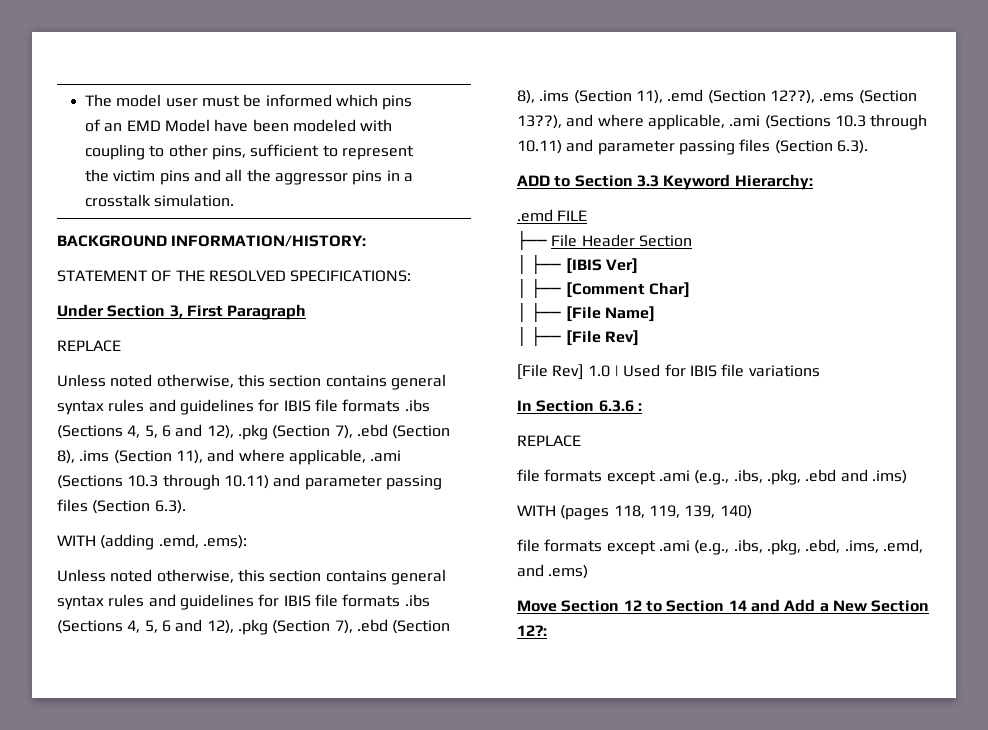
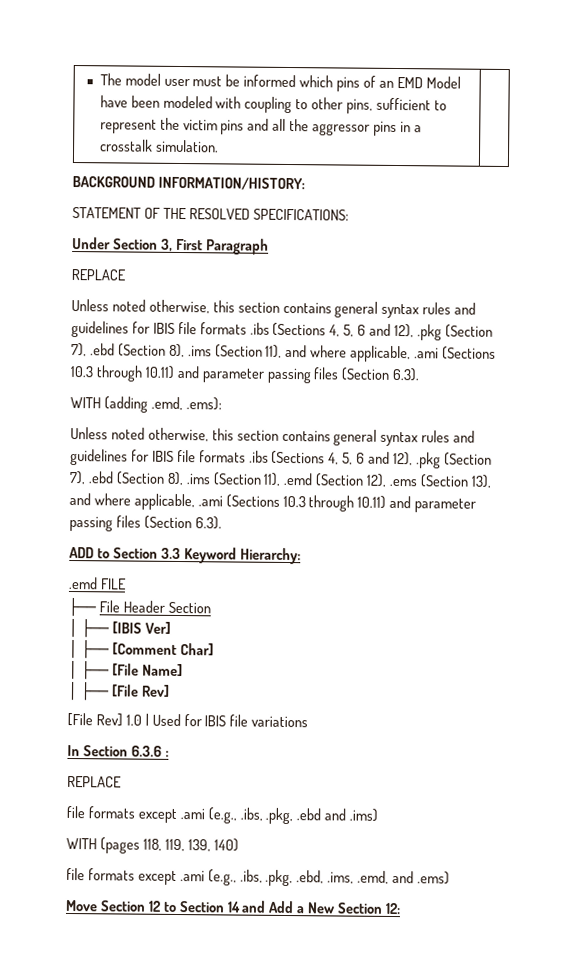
- Unless noted otherwise, this section contains general syntax rules and guidelines for IBIS file formats .ibs (Sections 4, 5, 6 and 12), .pkg (Section 7), .ebd (Section 8), .ims (Section 11), .emd (Section 12??), .ems (Section 13??), and where applicable, .ami (Sections 10.3 through 10.11) and parameter passing files (Section 6.3).
+ Unless noted otherwise, this section contains general syntax rules and guidelines for IBIS file formats .ibs (Sections 4, 5, 6 and 12), .pkg (Section 7), .ebd (Section 8), .ims (Section 11), .emd (Section 12), .ems (Section 13), and where applicable, .ami (Sections 10.3 through 10.11) and parameter passing files (Section 6.3).
- Move Section 12 to Section 14 and Add a New Section 12?:
+ Move Section 12 to Section 14 and Add a New Section 12:

